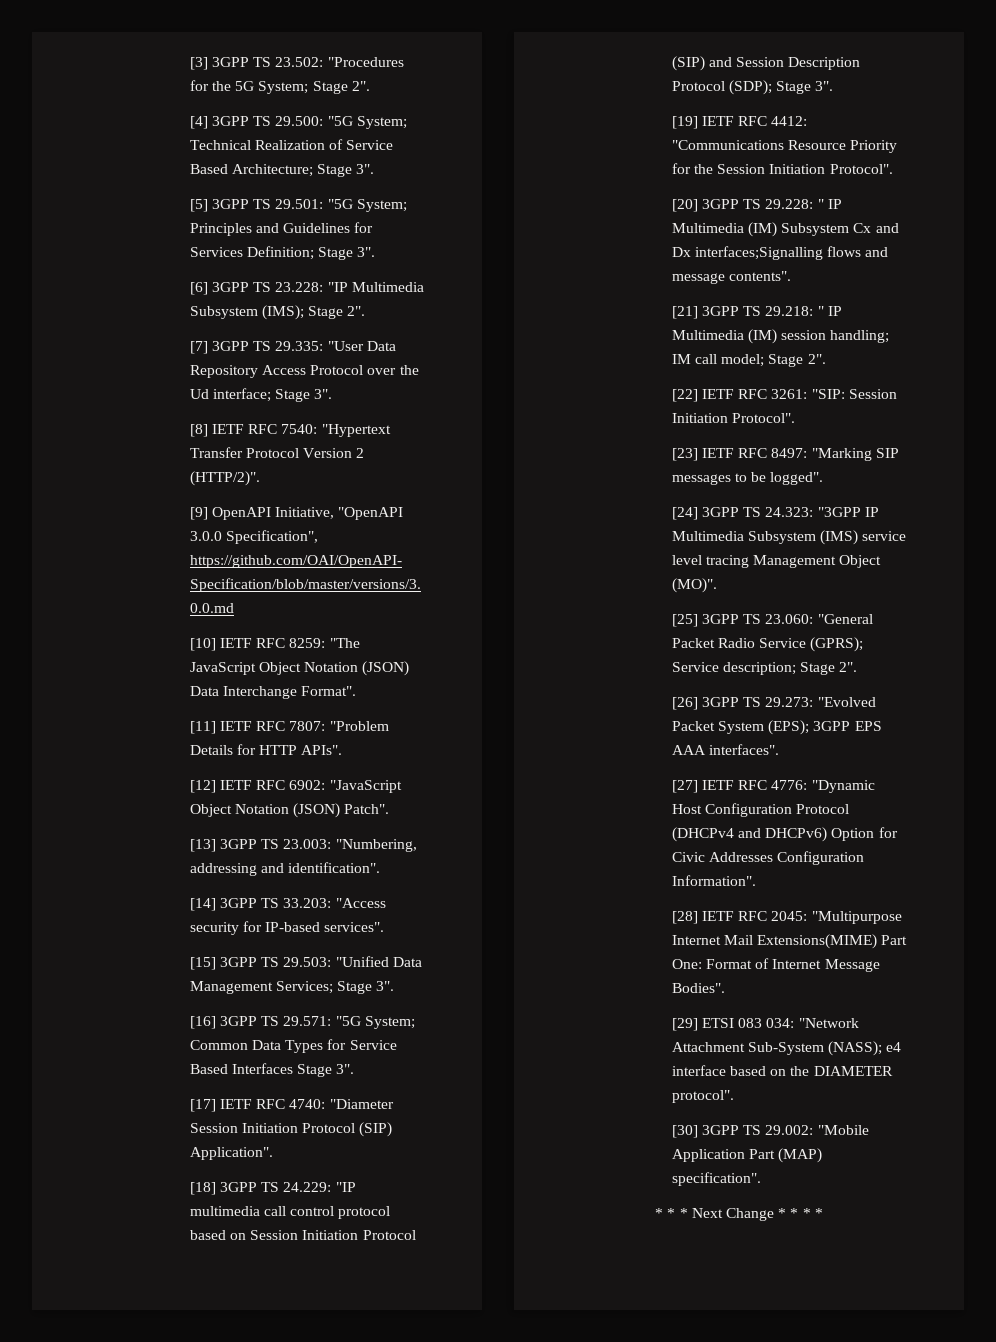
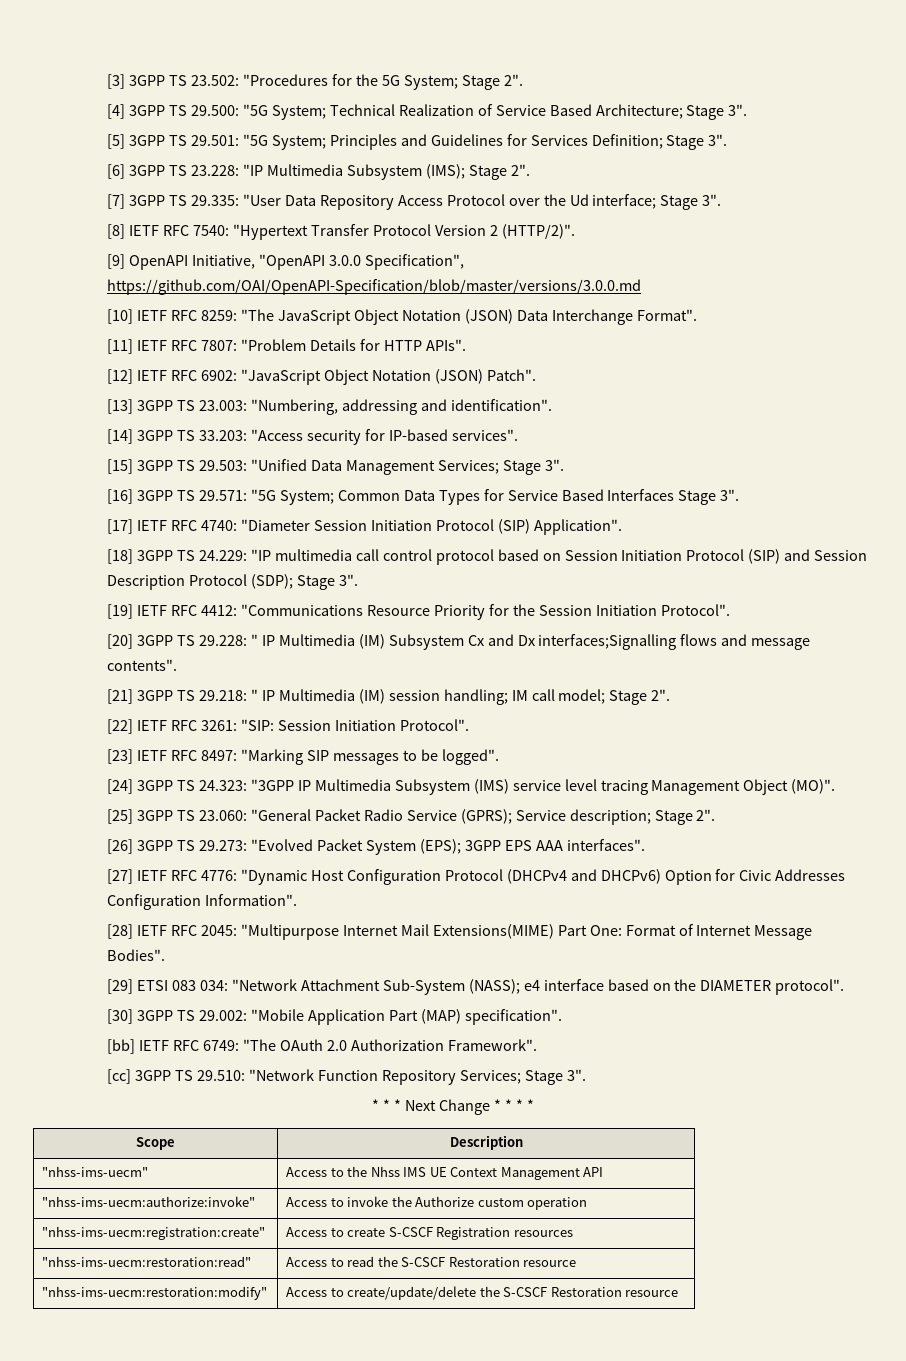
+ [bb] IETF RFC 6749: "The OAuth 2.0 Authorization Framework".
+ [cc] 3GPP TS 29.510: "Network Function Repository Services; Stage 3".
+ Scope | Description
+ "nhss-ims-uecm" | Access to the Nhss IMS UE Context Management API
+ "nhss-ims-uecm:authorize:invoke" | Access to invoke the Authorize custom operation
+ "nhss-ims-uecm:registration:create" | Access to create S-CSCF Registration resources
+ "nhss-ims-uecm:restoration:read" | Access to read the S-CSCF Restoration resource
+ "nhss-ims-uecm:restoration:modify" | Access to create/update/delete the S-CSCF Restoration resource

